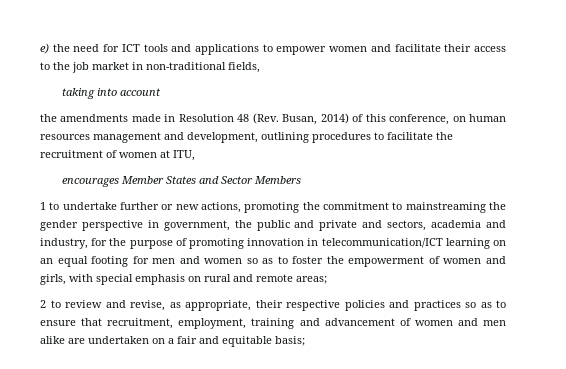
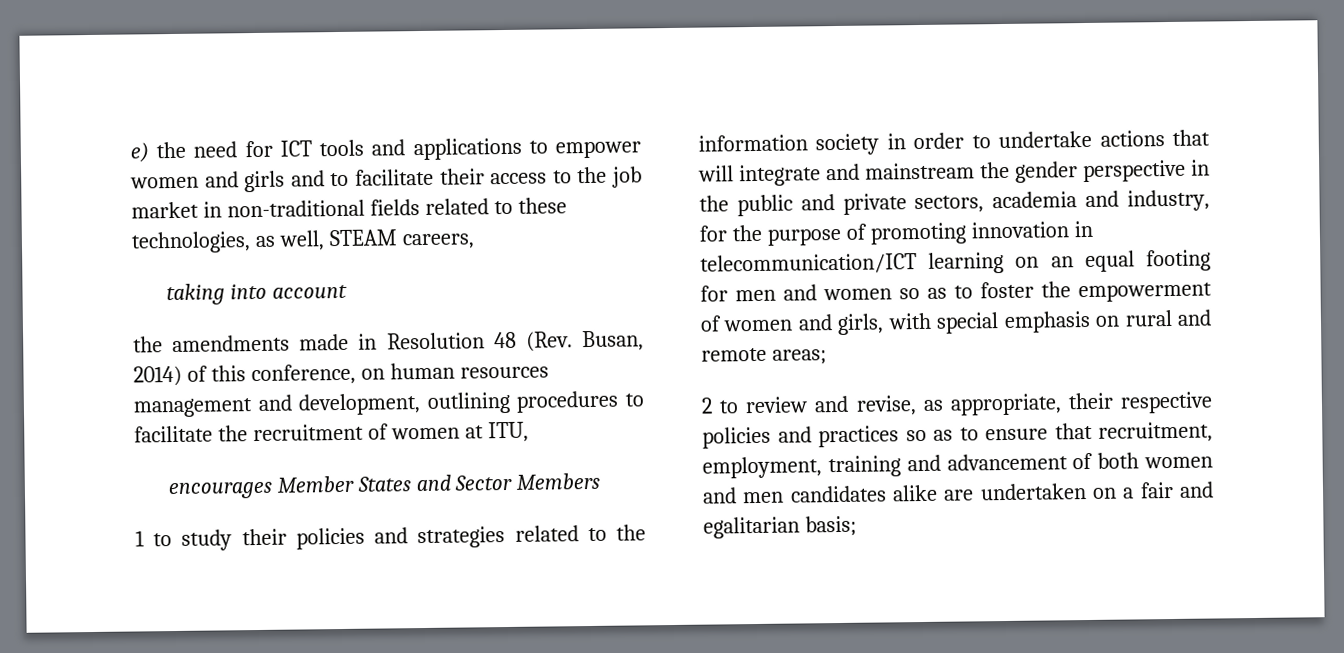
- e) the need for ICT tools and applications to empower women and facilitate their access to the job market in non-traditional fields,
+ e) the need for ICT tools and applications to empower women and girls and to facilitate their access to the job market in non-traditional fields related to these technologies, as well, STEAM careers,
- 1 to undertake further or new actions, promoting the commitment to mainstreaming the gender perspective in government, the public and private and sectors, academia and industry, for the purpose of promoting innovation in telecommunication/ICT learning on an equal footing for men and women so as to foster the empowerment of women and girls, with special emphasis on rural and remote areas;
+ 1 to study their policies and strategies related to the information society in order to undertake actions that will integrate and mainstream the gender perspective in the public and private sectors, academia and industry, for the purpose of promoting innovation in telecommunication/ICT learning on an equal footing for men and women so as to foster the empowerment of women and girls, with special emphasis on rural and remote areas;
- 2 to review and revise, as appropriate, their respective policies and practices so as to ensure that recruitment, employment, training and advancement of women and men alike are undertaken on a fair and equitable basis;
+ 2 to review and revise, as appropriate, their respective policies and practices so as to ensure that recruitment, employment, training and advancement of both women and men candidates alike are undertaken on a fair and egalitarian basis;

